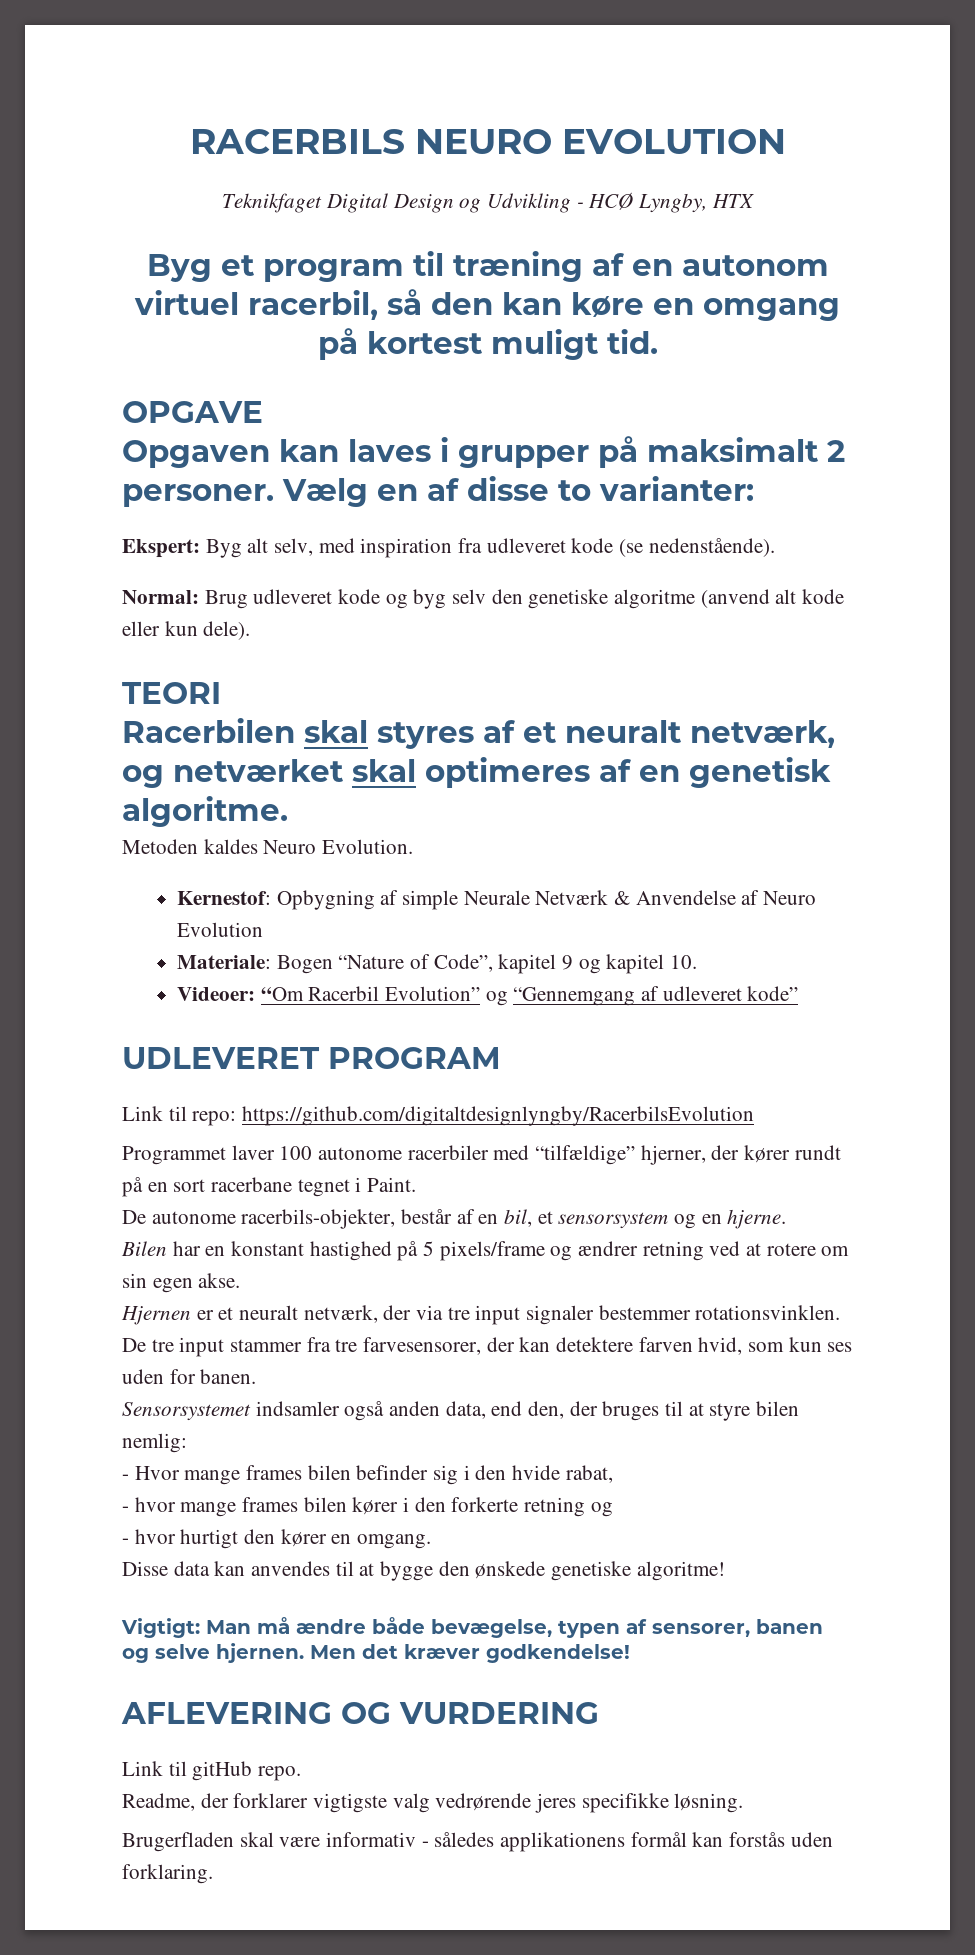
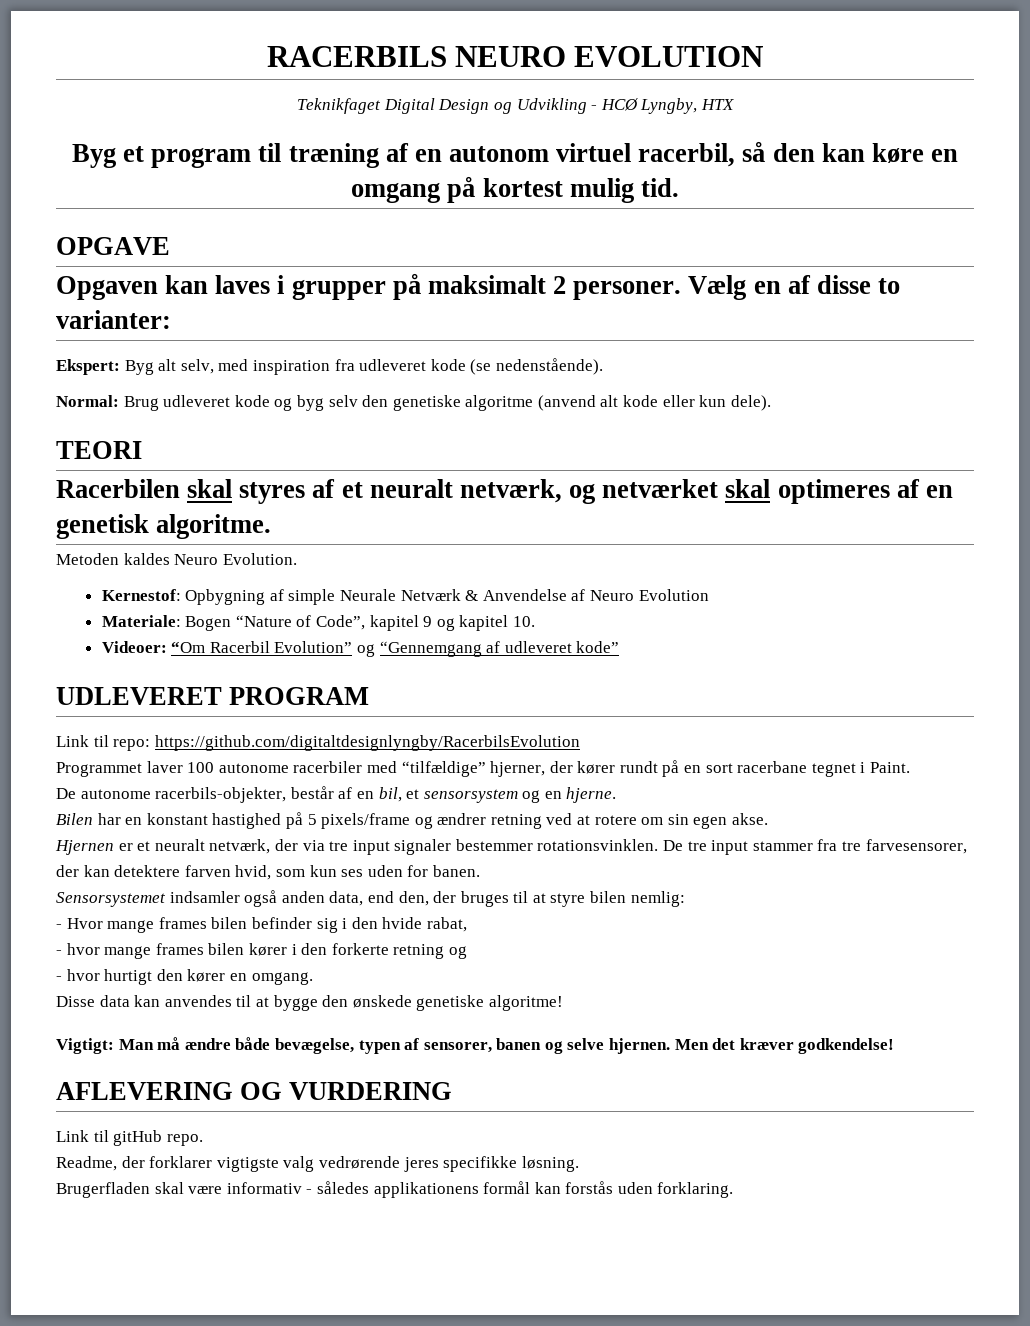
- Byg et program til træning af en autonom virtuel racerbil, så den kan køre en omgang på kortest muligt tid.
+ Byg et program til træning af en autonom virtuel racerbil, så den kan køre en omgang på kortest mulig tid.

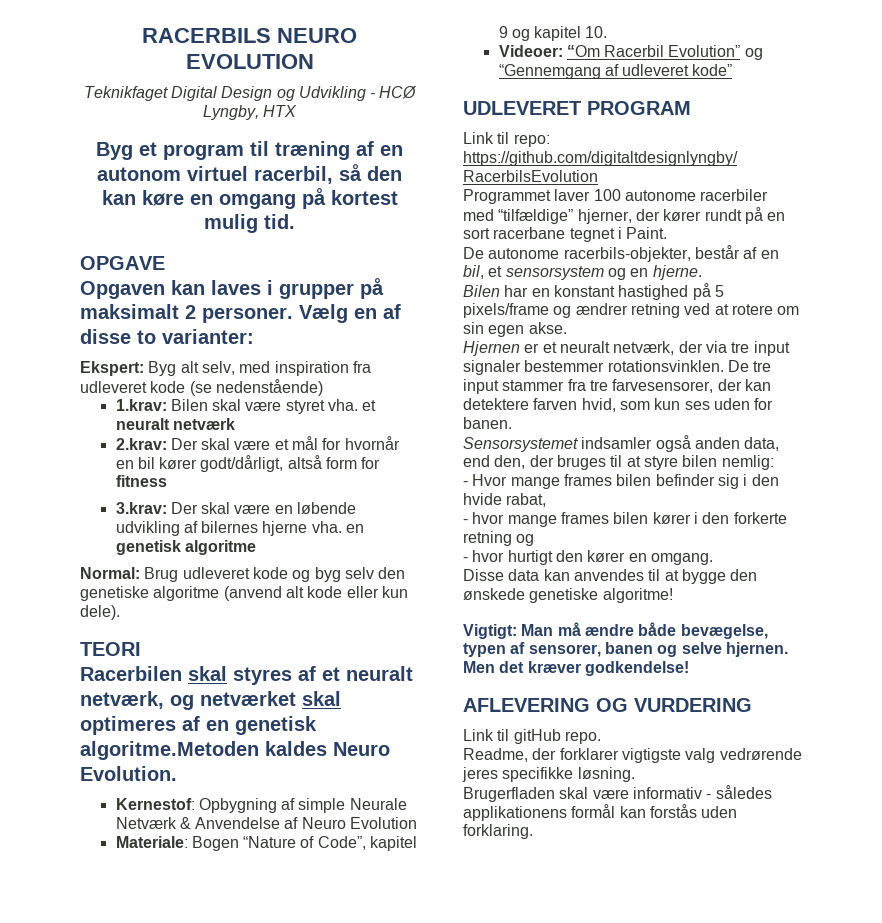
- Ekspert: Byg alt selv, med inspiration fra udleveret kode (se nedenstående).
+ Ekspert: Byg alt selv, med inspiration fra udleveret kode (se nedenstående)
+ 1.krav: Bilen skal være styret vha. et neuralt netværk
+ 2.krav: Der skal være et mål for hvornår en bil kører godt/dårligt, altså form for fitness
+ 3.krav: Der skal være en løbende udvikling af bilernes hjerne vha. en genetisk algoritme
- Racerbilen skal styres af et neuralt netværk, og netværket skal optimeres af en genetisk algoritme.
- Metoden kaldes Neuro Evolution.
+ Racerbilen skal styres af et neuralt netværk, og netværket skal optimeres af en genetisk algoritme.Metoden kaldes Neuro Evolution.

